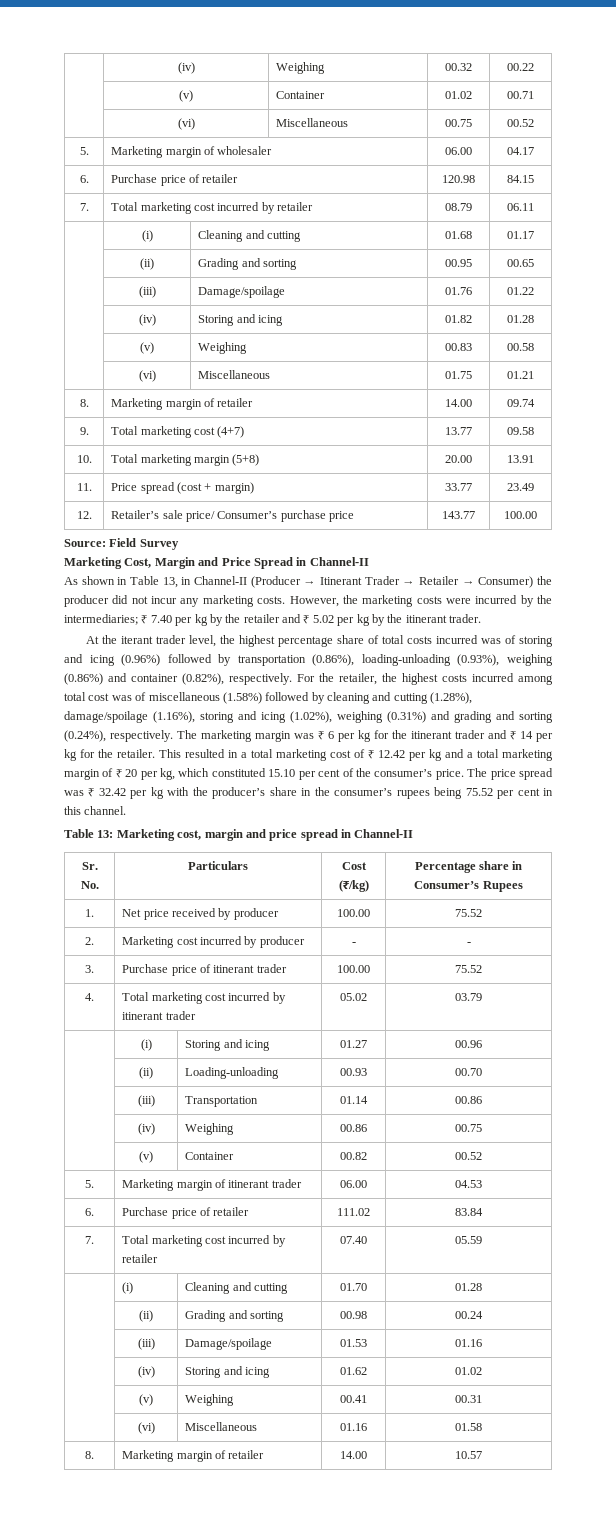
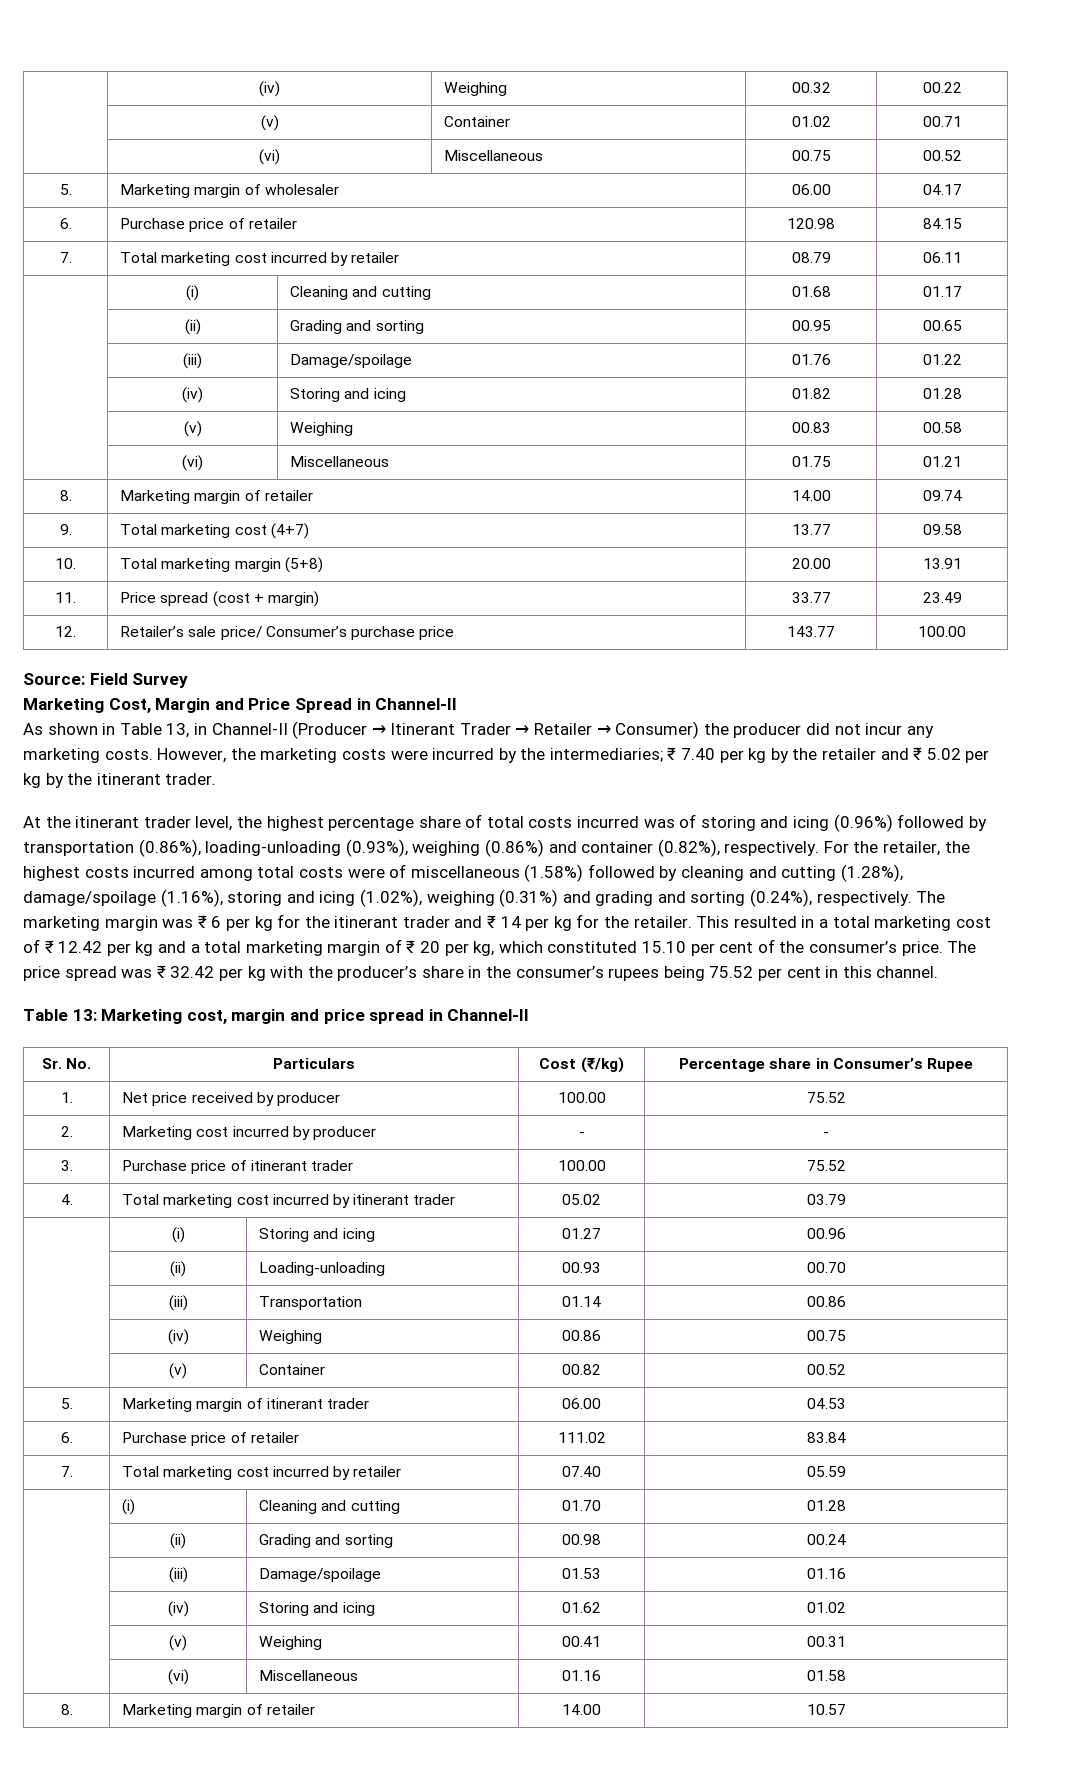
- At the iterant trader level, the highest percentage share of total costs incurred was of storing and icing (0.96%) followed by transportation (0.86%), loading-unloading (0.93%), weighing (0.86%) and container (0.82%), respectively.
+ At the itinerant trader level, the highest percentage share of total costs incurred was of storing and icing (0.96%) followed by transportation (0.86%), loading-unloading (0.93%), weighing (0.86%) and container (0.82%), respectively.
- For the retailer, the highest costs incurred among total cost was of miscellaneous (1.58%) followed by cleaning and cutting (1.28%), damage/spoilage (1.16%), storing and icing (1.02%), weighing (0.31%) and grading and sorting (0.24%), respectively.
+ For the retailer, the highest costs incurred among total costs were of miscellaneous (1.58%) followed by cleaning and cutting (1.28%), damage/spoilage (1.16%), storing and icing (1.02%), weighing (0.31%) and grading and sorting (0.24%), respectively.
- Sr. No. | Particulars | Cost (₹/kg) | Percentage share in Consumer’s Rupees
+ Sr. No. | Particulars | Cost (₹/kg) | Percentage share in Consumer’s Rupee

